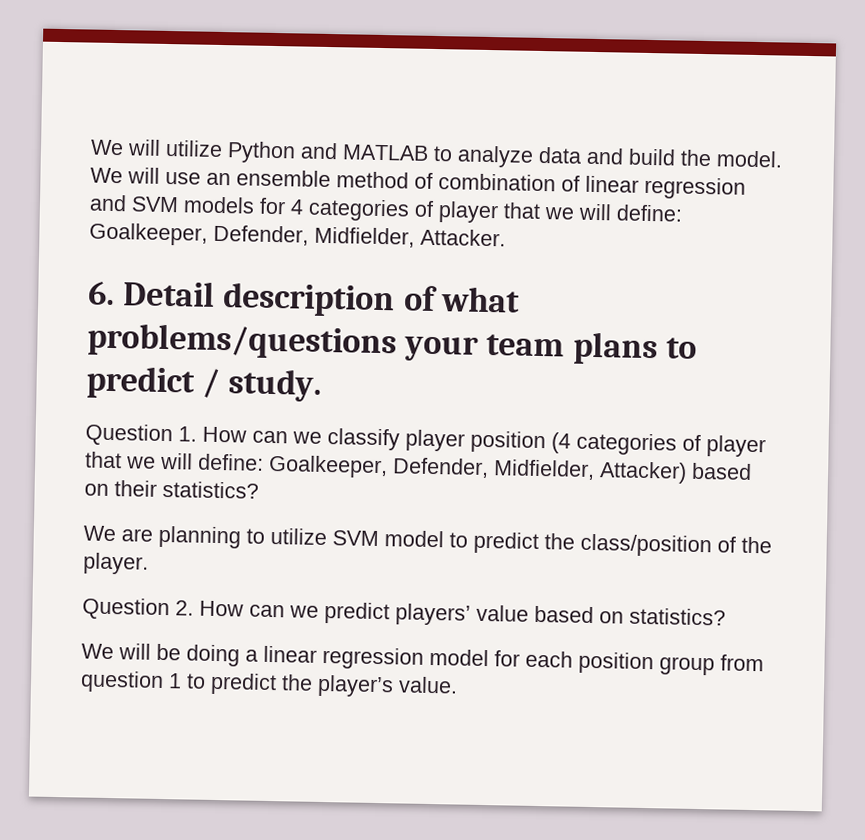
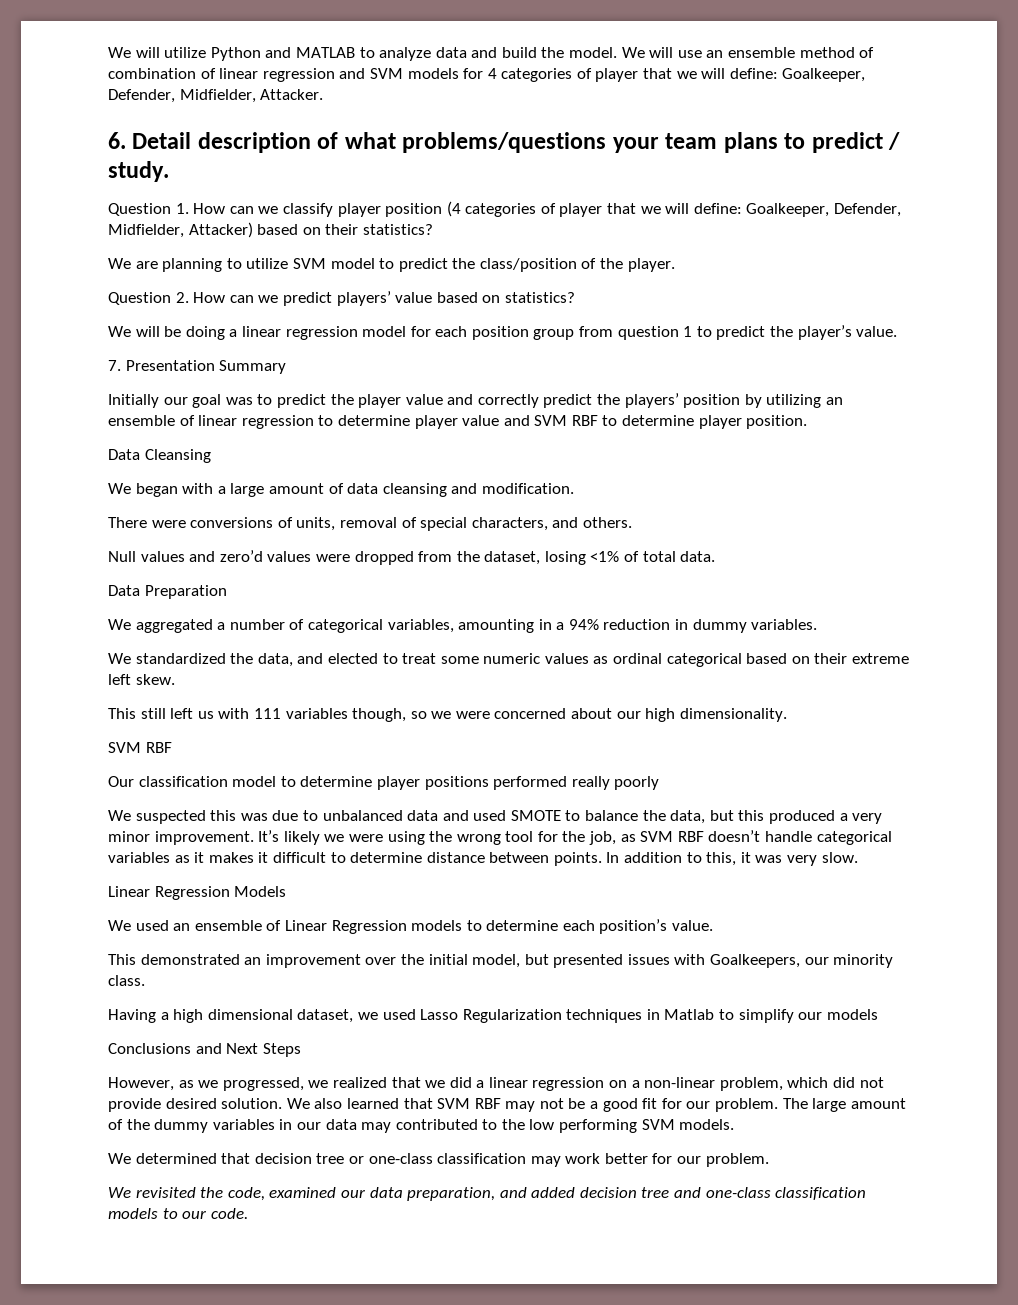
+ 7. Presentation Summary
+ Initially our goal was to predict the player value and correctly predict the players’ position by utilizing an ensemble of linear regression to determine player value and SVM RBF to determine player position.
+ Data Cleansing
+ We began with a large amount of data cleansing and modification.
+ There were conversions of units, removal of special characters, and others.
+ Null values and zero’d values were dropped from the dataset, losing <1% of total data.
+ Data Preparation
+ We aggregated a number of categorical variables, amounting in a 94% reduction in dummy variables.
+ We standardized the data, and elected to treat some numeric values as ordinal categorical based on their extreme left skew.
+ This still left us with 111 variables though, so we were concerned about our high dimensionality.
+ SVM RBF
+ Our classification model to determine player positions performed really poorly
+ We suspected this was due to unbalanced data and used SMOTE to balance the data, but this produced a very minor improvement. It’s likely we were using the wrong tool for the job, as SVM RBF doesn’t handle categorical variables as it makes it difficult to determine distance between points. In addition to this, it was very slow.
+ Linear Regression Models
+ We used an ensemble of Linear Regression models to determine each position’s value.
+ This demonstrated an improvement over the initial model, but presented issues with Goalkeepers, our minority class.
+ Having a high dimensional dataset, we used Lasso Regularization techniques in Matlab to simplify our models
+ Conclusions and Next Steps
+ However, as we progressed, we realized that we did a linear regression on a non-linear problem, which did not provide desired solution. We also learned that SVM RBF may not be a good fit for our problem. The large amount of the dummy variables in our data may contributed to the low performing SVM models.
+ We determined that decision tree or one-class classification may work better for our problem.
+ We revisited the code, examined our data preparation, and added decision tree and one-class classification models to our code.

